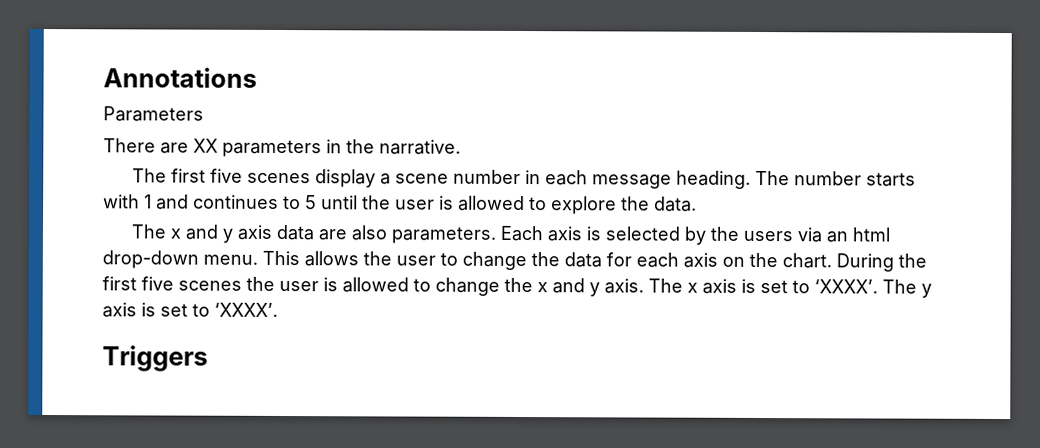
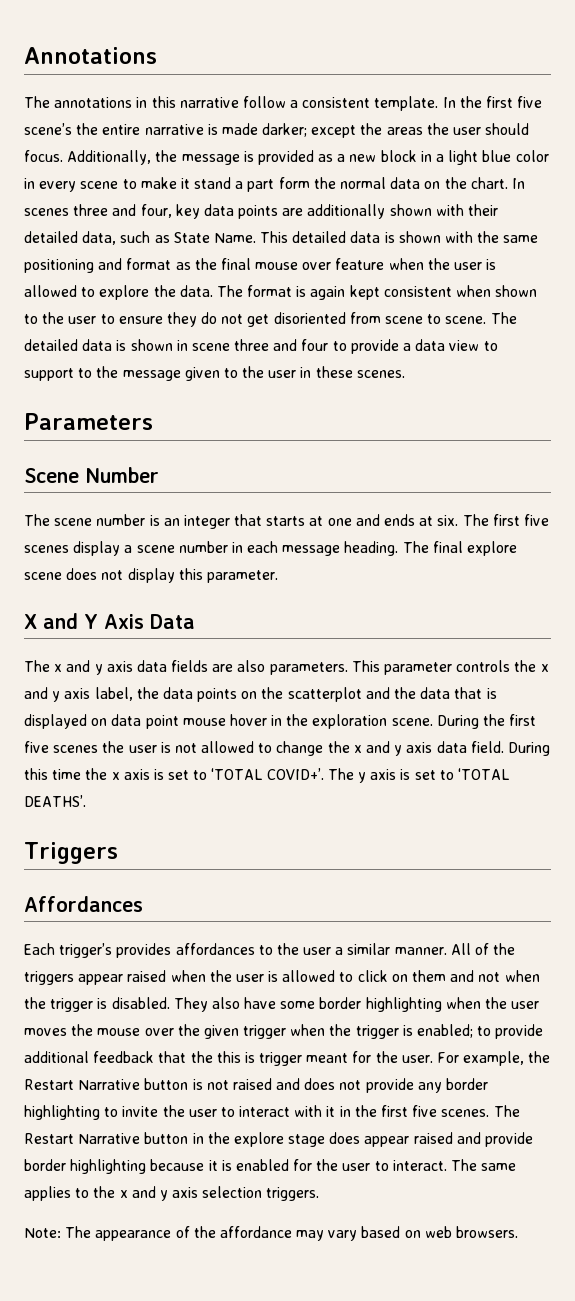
+ The annotations in this narrative follow a consistent template. In the first five scene’s the entire narrative is made darker; except the areas the user should focus. Additionally, the message is provided as a new block in a light blue color in every scene to make it stand a part form the normal data on the chart. In scenes three and four, key data points are additionally shown with their detailed data, such as State Name. This detailed data is shown with the same positioning and format as the final mouse over feature when the user is allowed to explore the data. The format is again kept consistent when shown to the user to ensure they do not get disoriented from scene to scene. The detailed data is shown in scene three and four to provide a data view to support to the message given to the user in these scenes.
  Parameters
- There are XX parameters in the narrative.
- The first five scenes display a scene number in each message heading.
+ Scene Number
+ The scene number is an integer that starts at one and ends at six. The first five scenes display a scene number in each message heading.
- The number starts with 1 and continues to 5 until the user is allowed to explore the data.
+ The final explore scene does not display this parameter.
+ X and Y Axis Data
- The x and y axis data are also parameters.
+ The x and y axis data fields are also parameters.
- Each axis is selected by the users via an html drop-down menu. This allows the user to change the data for each axis on the chart.
+ This parameter controls the x and y axis label, the data points on the scatterplot and the data that is displayed on data point mouse hover in the exploration scene.
- During the first five scenes the user is allowed to change the x and y axis. The x axis is set to ‘XXXX’.
+ During the first five scenes the user is not allowed to change the x and y axis data field. During this time the x axis is set to ‘TOTAL COVID+’.
- The y axis is set to ‘XXXX’.
+ The y axis is set to ‘TOTAL DEATHS’.
+ Affordances
+ Each trigger’s provides affordances to the user a similar manner. All of the triggers appear raised when the user is allowed to click on them and not when the trigger is disabled. They also have some border highlighting when the user moves the mouse over the given trigger when the trigger is enabled; to provide additional feedback that the this is trigger meant for the user. For example, the Restart Narrative button is not raised and does not provide any border highlighting to invite the user to interact with it in the first five scenes. The Restart Narrative button in the explore stage does appear raised and provide border highlighting because it is enabled for the user to interact. The same applies to the x and y axis selection triggers.
+ Note: The appearance of the affordance may vary based on web browsers.

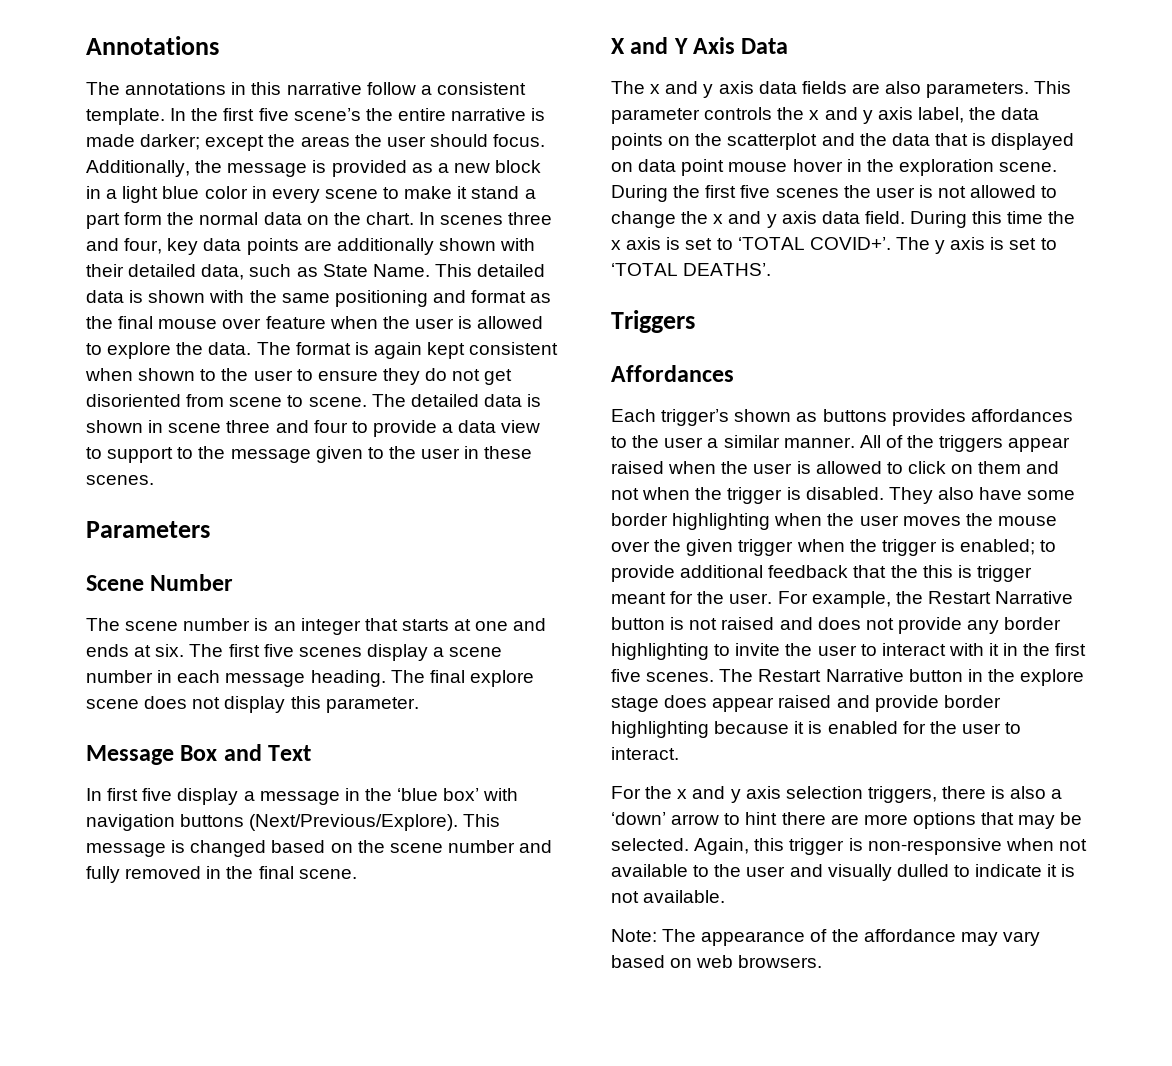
+ Message Box and Text
+ In first five display a message in the ‘blue box’ with navigation buttons (Next/Previous/Explore). This message is changed based on the scene number and fully removed in the final scene.
- Each trigger’s provides affordances to the user a similar manner.
+ Each trigger’s shown as buttons provides affordances to the user a similar manner.
- The Restart Narrative button in the explore stage does appear raised and provide border highlighting because it is enabled for the user to interact. The same applies to the x and y axis selection triggers.
+ The Restart Narrative button in the explore stage does appear raised and provide border highlighting because it is enabled for the user to interact.
+ For the x and y axis selection triggers, there is also a ‘down’ arrow to hint there are more options that may be selected. Again, this trigger is non-responsive when not available to the user and visually dulled to indicate it is not available.

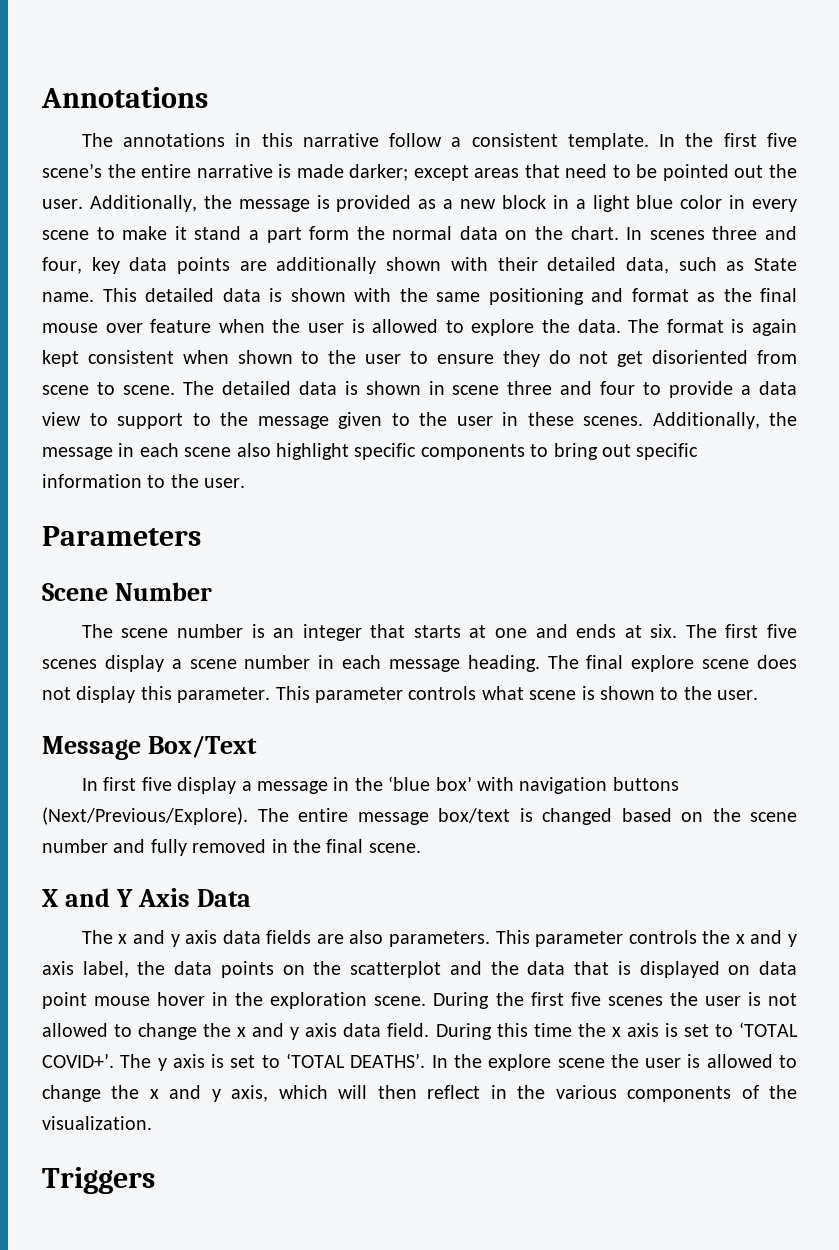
- In the first five scene’s the entire narrative is made darker; except the areas the user should focus.
+ In the first five scene’s the entire narrative is made darker; except areas that need to be pointed out the user.
- In scenes three and four, key data points are additionally shown with their detailed data, such as State Name.
+ In scenes three and four, key data points are additionally shown with their detailed data, such as State name.
+ Additionally, the message in each scene also highlight specific components to bring out specific information to the user.
- The final explore scene does not display this parameter.
- Message Box and Text
+ The final explore scene does not display this parameter. This parameter controls what scene is shown to the user.
+ Message Box/Text
- This message is changed based on the scene number and fully removed in the final scene.
+ The entire message box/text is changed based on the scene number and fully removed in the final scene.
- The y axis is set to ‘TOTAL DEATHS’.
+ The y axis is set to ‘TOTAL DEATHS’. In the explore scene the user is allowed to change the x and y axis, which will then reflect in the various components of the visualization.
  Triggers
- Affordances
- Each trigger’s shown as buttons provides affordances to the user a similar manner. All of the triggers appear raised when the user is allowed to click on them and not when the trigger is disabled. They also have some border highlighting when the user moves the mouse over the given trigger when the trigger is enabled; to provide additional feedback that the this is trigger meant for the user. For example, the Restart Narrative button is not raised and does not provide any border highlighting to invite the user to interact with it in the first five scenes. The Restart Narrative button in the explore stage does appear raised and provide border highlighting because it is enabled for the user to interact.
- For the x and y axis selection triggers, there is also a ‘down’ arrow to hint there are more options that may be selected. Again, this trigger is non-responsive when not available to the user and visually dulled to indicate it is not available.
- Note: The appearance of the affordance may vary based on web browsers.

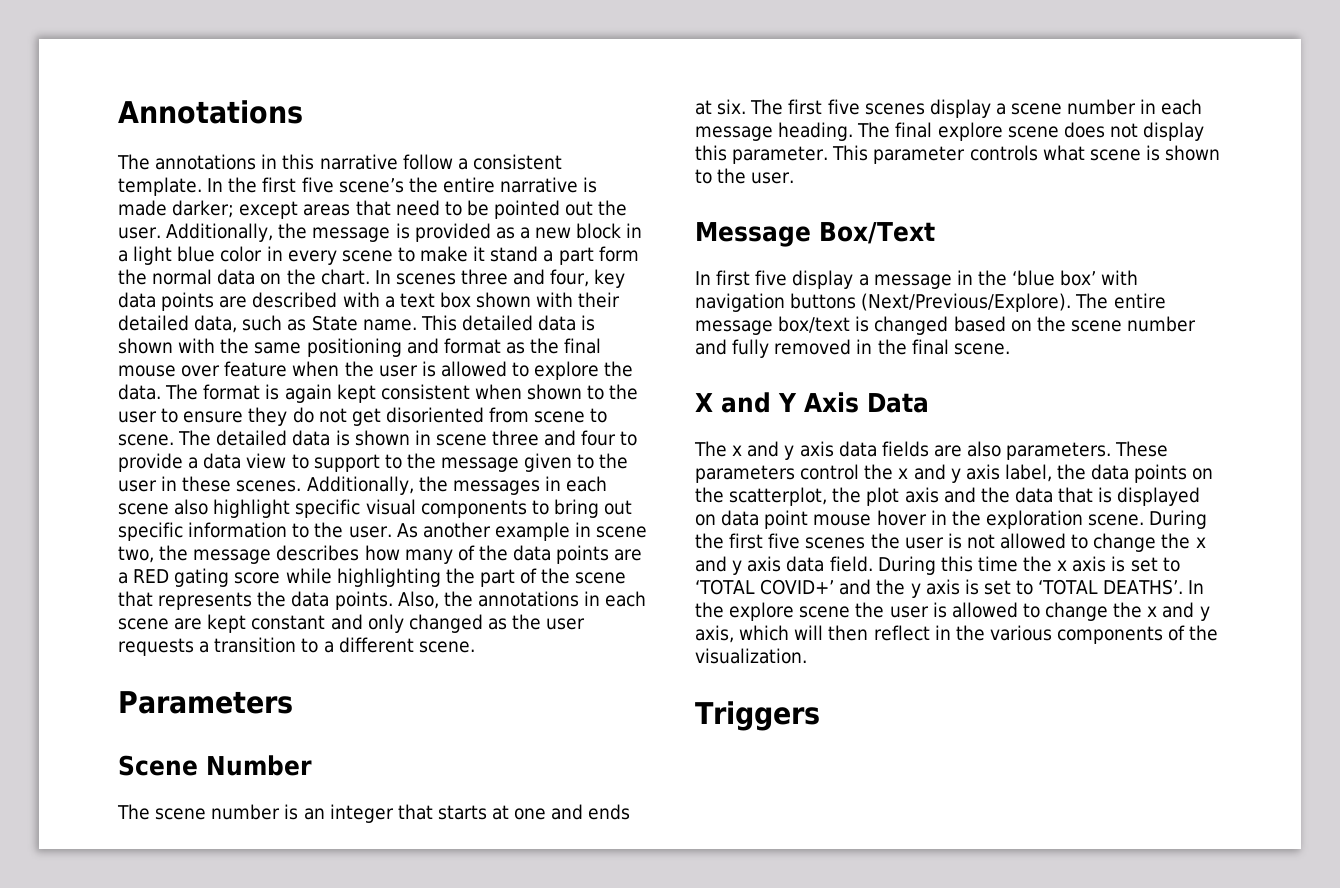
- In scenes three and four, key data points are additionally shown with their detailed data, such as State name.
+ In scenes three and four, key data points are described with a text box shown with their detailed data, such as State name.
- Additionally, the message in each scene also highlight specific components to bring out specific information to the user.
+ Additionally, the messages in each scene also highlight specific visual components to bring out specific information to the user. As another example in scene two, the message describes how many of the data points are a RED gating score while highlighting the part of the scene that represents the data points. Also, the annotations in each scene are kept constant and only changed as the user requests a transition to a different scene.
- This parameter controls the x and y axis label, the data points on the scatterplot and the data that is displayed on data point mouse hover in the exploration scene.
+ These parameters control the x and y axis label, the data points on the scatterplot, the plot axis and the data that is displayed on data point mouse hover in the exploration scene.
- During this time the x axis is set to ‘TOTAL COVID+’. The y axis is set to ‘TOTAL DEATHS’.
+ During this time the x axis is set to ‘TOTAL COVID+’ and the y axis is set to ‘TOTAL DEATHS’.

